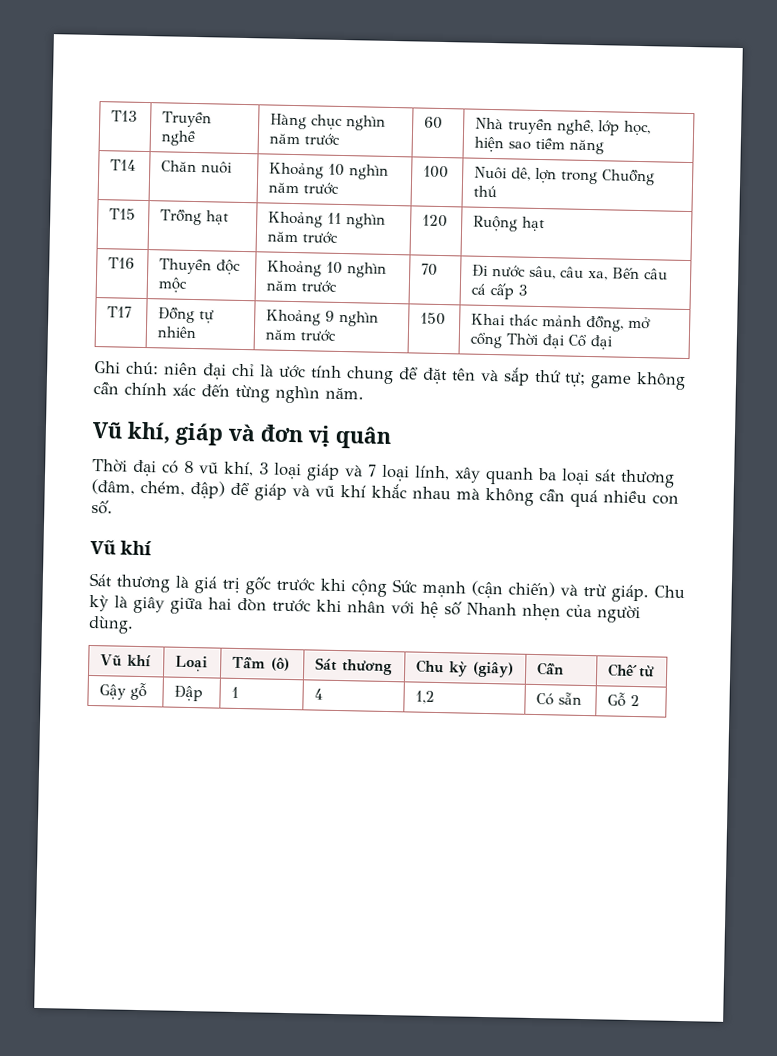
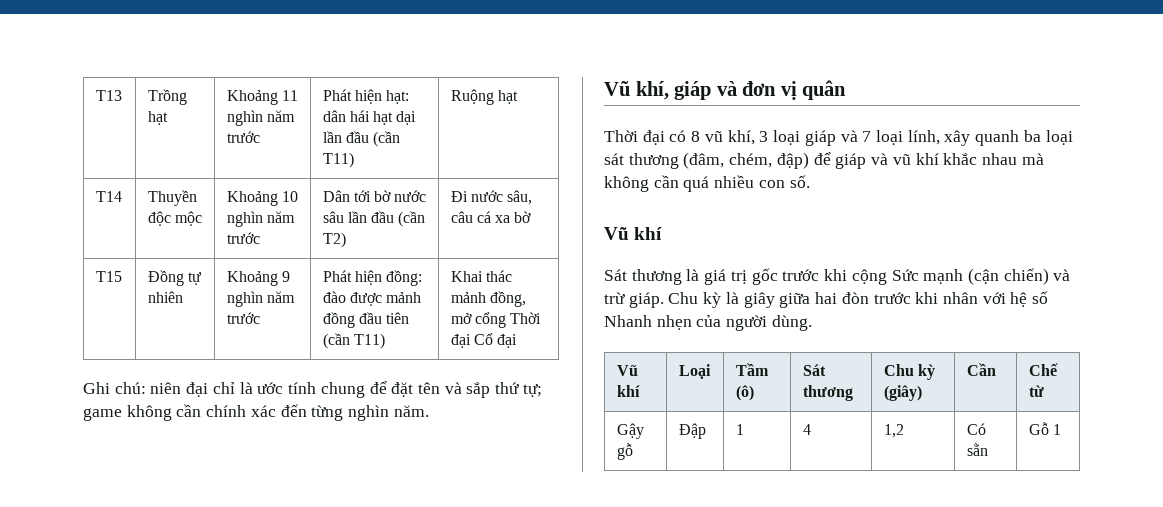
- T13 | Truyền nghề | Hàng chục nghìn năm trước | 60 | Nhà truyền nghề, lớp học, hiện sao tiềm năng
- T14 | Chăn nuôi | Khoảng 10 nghìn năm trước | 100 | Nuôi dê, lợn trong Chuồng thú
- T15 | Trồng hạt | Khoảng 11 nghìn năm trước | 120 | Ruộng hạt
+ T13 | Trồng hạt | Khoảng 11 nghìn năm trước | Phát hiện hạt: dân hái hạt dại lần đầu (cần T11) | Ruộng hạt
- T16 | Thuyền độc mộc | Khoảng 10 nghìn năm trước | 70 | Đi nước sâu, câu xa, Bến câu cá cấp 3
- T17 | Đồng tự nhiên | Khoảng 9 nghìn năm trước | 150 | Khai thác mảnh đồng, mở cổng Thời đại Cổ đại
+ T14 | Thuyền độc mộc | Khoảng 10 nghìn năm trước | Dân tới bờ nước sâu lần đầu (cần T2) | Đi nước sâu, câu cá xa bờ
+ T15 | Đồng tự nhiên | Khoảng 9 nghìn năm trước | Phát hiện đồng: đào được mảnh đồng đầu tiên (cần T11) | Khai thác mảnh đồng, mở cổng Thời đại Cổ đại
- Gậy gỗ | Đập | 1 | 4 | 1,2 | Có sẵn | Gỗ 2
+ Gậy gỗ | Đập | 1 | 4 | 1,2 | Có sẵn | Gỗ 1

